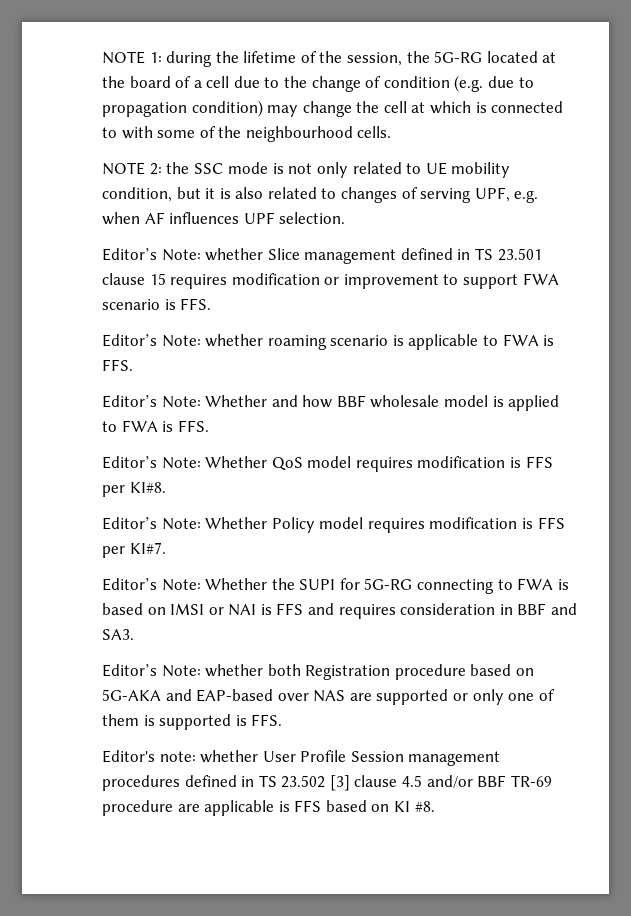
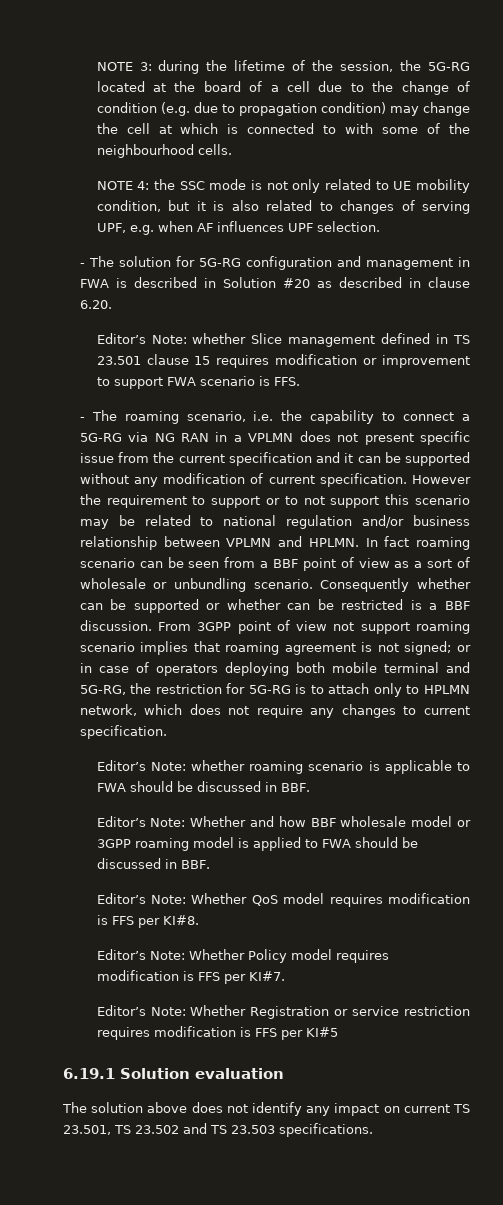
- NOTE 1: during the lifetime of the session, the 5G-RG located at the board of a cell due to the change of condition (e.g. due to propagation condition) may change the cell at which is connected to with some of the neighbourhood cells.
+ NOTE 3: during the lifetime of the session, the 5G-RG located at the board of a cell due to the change of condition (e.g. due to propagation condition) may change the cell at which is connected to with some of the neighbourhood cells.
- NOTE 2: the SSC mode is not only related to UE mobility condition, but it is also related to changes of serving UPF, e.g. when AF influences UPF selection.
+ NOTE 4: the SSC mode is not only related to UE mobility condition, but it is also related to changes of serving UPF, e.g. when AF influences UPF selection.
+ - The solution for 5G-RG configuration and management in FWA is described in Solution #20 as described in clause 6.20.
+ - The roaming scenario, i.e. the capability to connect a 5G-RG via NG RAN in a VPLMN does not present specific issue from the current specification and it can be supported without any modification of current specification. However the requirement to support or to not support this scenario may be related to national regulation and/or business relationship between VPLMN and HPLMN. In fact roaming scenario can be seen from a BBF point of view as a sort of wholesale or unbundling scenario. Consequently whether can be supported or whether can be restricted is a BBF discussion. From 3GPP point of view not support roaming scenario implies that roaming agreement is not signed; or in case of operators deploying both mobile terminal and 5G-RG, the restriction for 5G-RG is to attach only to HPLMN network, which does not require any changes to current specification.
- Editor’s Note: whether roaming scenario is applicable to FWA is FFS.
+ Editor’s Note: whether roaming scenario is applicable to FWA should be discussed in BBF.
- Editor’s Note: Whether and how BBF wholesale model is applied to FWA is FFS.
+ Editor’s Note: Whether and how BBF wholesale model or 3GPP roaming model is applied to FWA should be discussed in BBF.
- Editor’s Note: Whether the SUPI for 5G-RG connecting to FWA is based on IMSI or NAI is FFS and requires consideration in BBF and SA3.
- Editor’s Note: whether both Registration procedure based on 5G-AKA and EAP-based over NAS are supported or only one of them is supported is FFS.
- Editor's note: whether User Profile Session management procedures defined in TS 23.502 [3] clause 4.5 and/or BBF TR-69 procedure are applicable is FFS based on KI #8.
+ Editor’s Note: Whether Registration or service restriction requires modification is FFS per KI#5
+ 6.19.1 Solution evaluation
+ The solution above does not identify any impact on current TS 23.501, TS 23.502 and TS 23.503 specifications.

